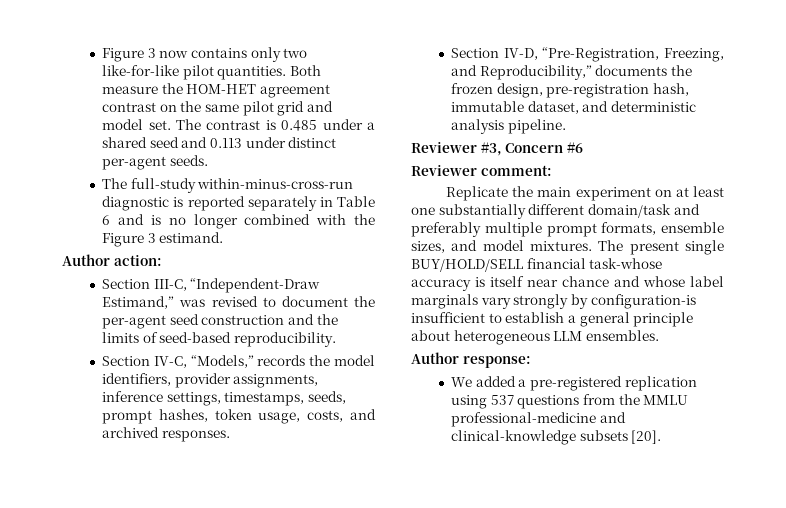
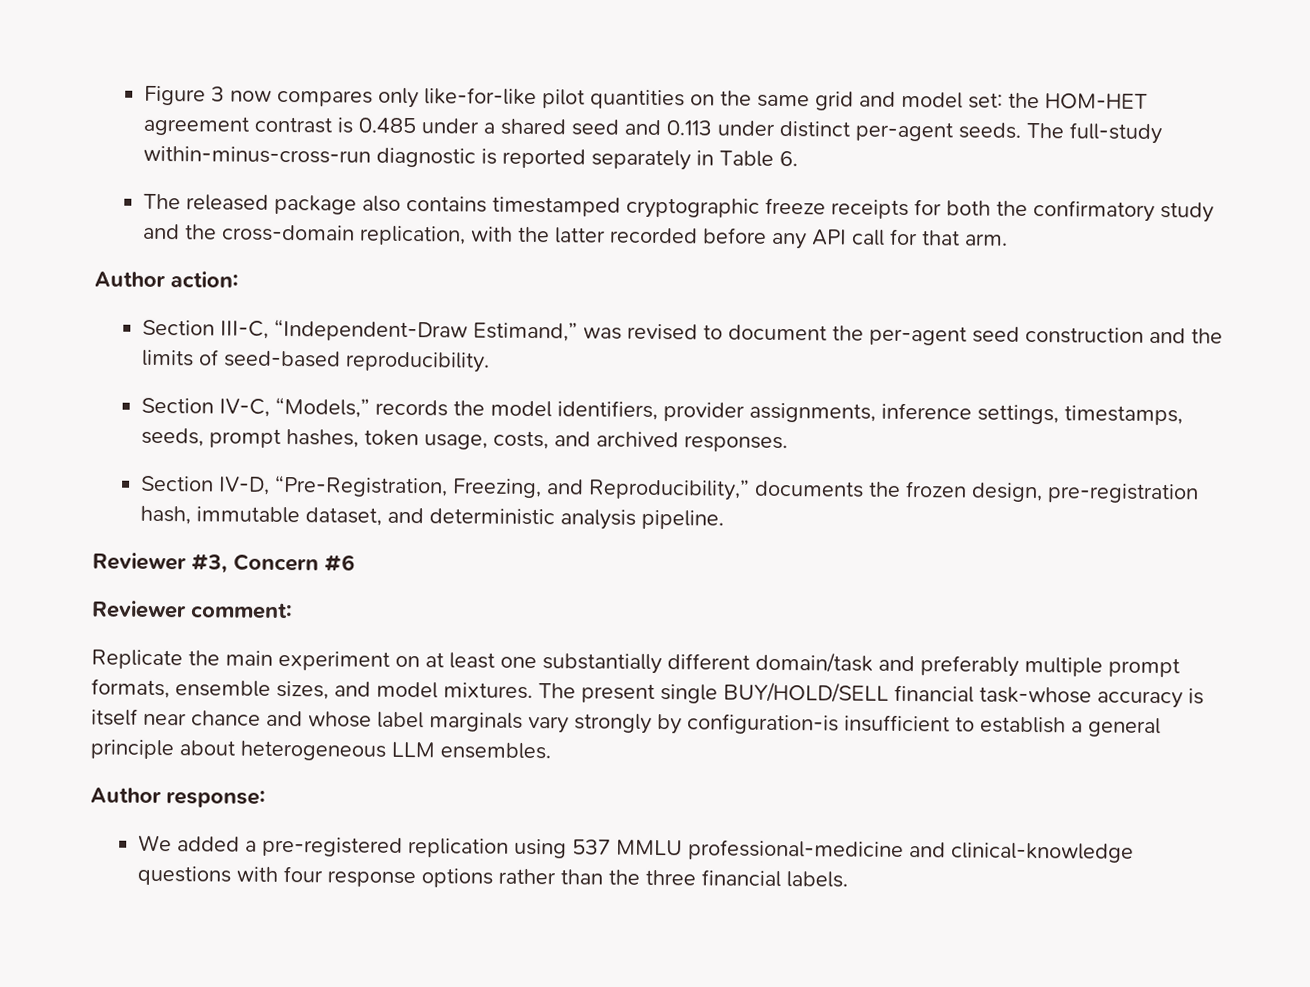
- Figure 3 now contains only two like-for-like pilot quantities. Both measure the HOM-HET agreement contrast on the same pilot grid and model set. The contrast is 0.485 under a shared seed and 0.113 under distinct per-agent seeds.
- The full-study within-minus-cross-run diagnostic is reported separately in Table 6 and is no longer combined with the Figure 3 estimand.
+ Figure 3 now compares only like-for-like pilot quantities on the same grid and model set: the HOM-HET agreement contrast is 0.485 under a shared seed and 0.113 under distinct per-agent seeds. The full-study within-minus-cross-run diagnostic is reported separately in Table 6.
+ The released package also contains timestamped cryptographic freeze receipts for both the confirmatory study and the cross-domain replication, with the latter recorded before any API call for that arm.
- We added a pre-registered replication using 537 questions from the MMLU professional-medicine and clinical-knowledge subsets [20].
+ We added a pre-registered replication using 537 MMLU professional-medicine and clinical-knowledge questions with four response options rather than the three financial labels.

